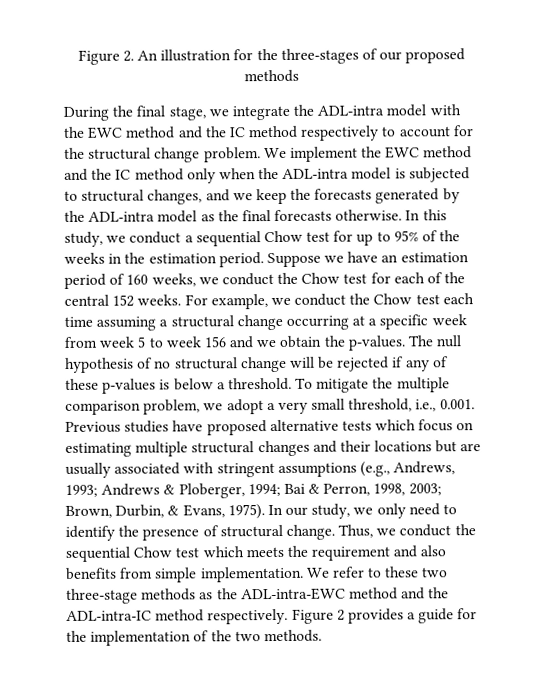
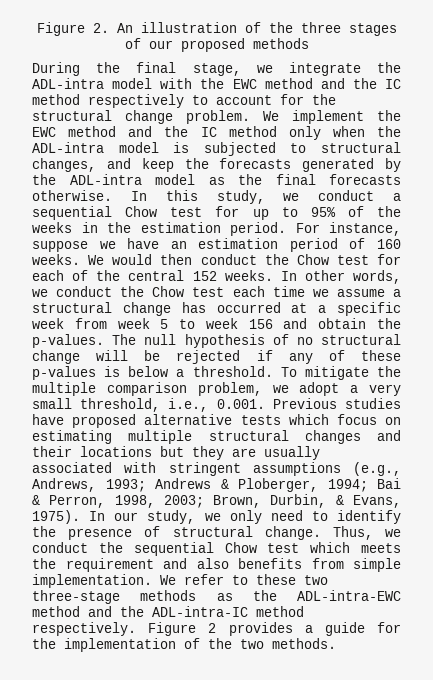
- Figure 2. An illustration for the three-stages of our proposed methods
+ Figure 2. An illustration of the three stages of our proposed methods
- We implement the EWC method and the IC method only when the ADL-intra model is subjected to structural changes, and we keep the forecasts generated by the ADL-intra model as the final forecasts otherwise.
+ We implement the EWC method and the IC method only when the ADL-intra model is subjected to structural changes, and keep the forecasts generated by the ADL-intra model as the final forecasts otherwise.
- Suppose we have an estimation period of 160 weeks, we conduct the Chow test for each of the central 152 weeks.
+ For instance, suppose we have an estimation period of 160 weeks. We would then conduct the Chow test for each of the central 152 weeks.
- For example, we conduct the Chow test each time assuming a structural change occurring at a specific week from week 5 to week 156 and we obtain the p-values.
+ In other words, we conduct the Chow test each time we assume a structural change has occurred at a specific week from week 5 to week 156 and obtain the p-values.
- To mitigate the multiple comparison problem, we adopt a very small threshold, i.e., 0.001. Previous studies have proposed alternative tests which focus on estimating multiple structural changes and their locations but are usually associated with stringent assumptions (e.g., Andrews, 1993; Andrews & Ploberger, 1994; Bai & Perron, 1998, 2003; Brown, Durbin, & Evans, 1975).
+ To mitigate the multiple comparison problem, we adopt a very small threshold, i.e., 0.001. Previous studies have proposed alternative tests which focus on estimating multiple structural changes and their locations but they are usually associated with stringent assumptions (e.g., Andrews, 1993; Andrews & Ploberger, 1994; Bai & Perron, 1998, 2003; Brown, Durbin, & Evans, 1975).

